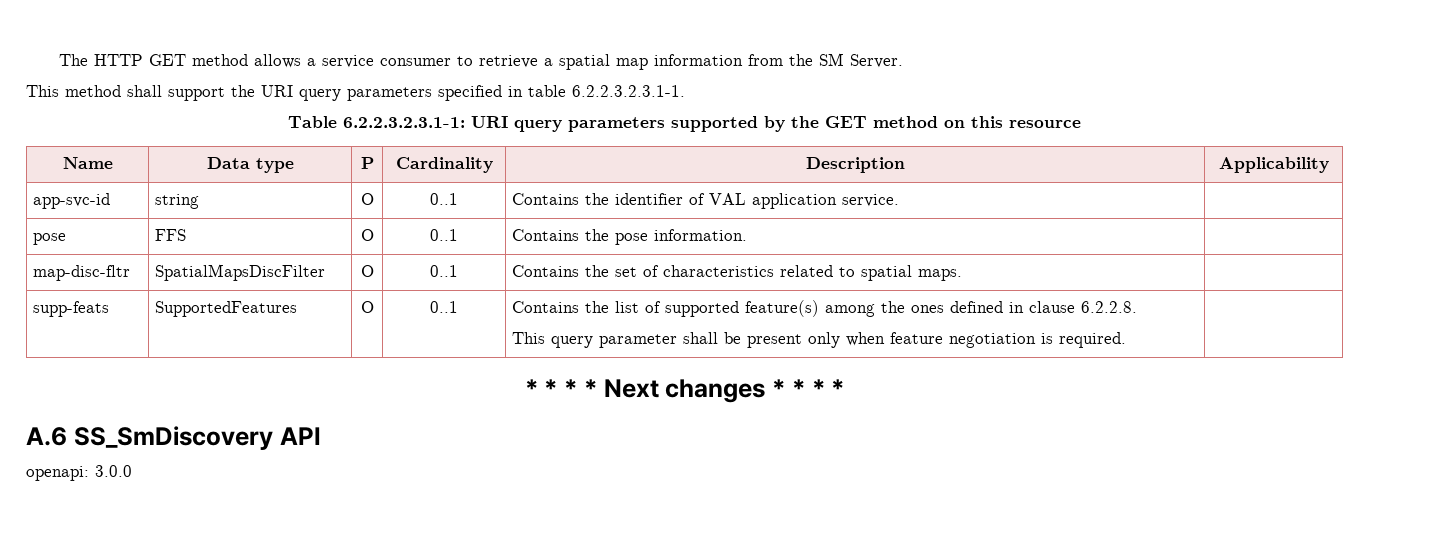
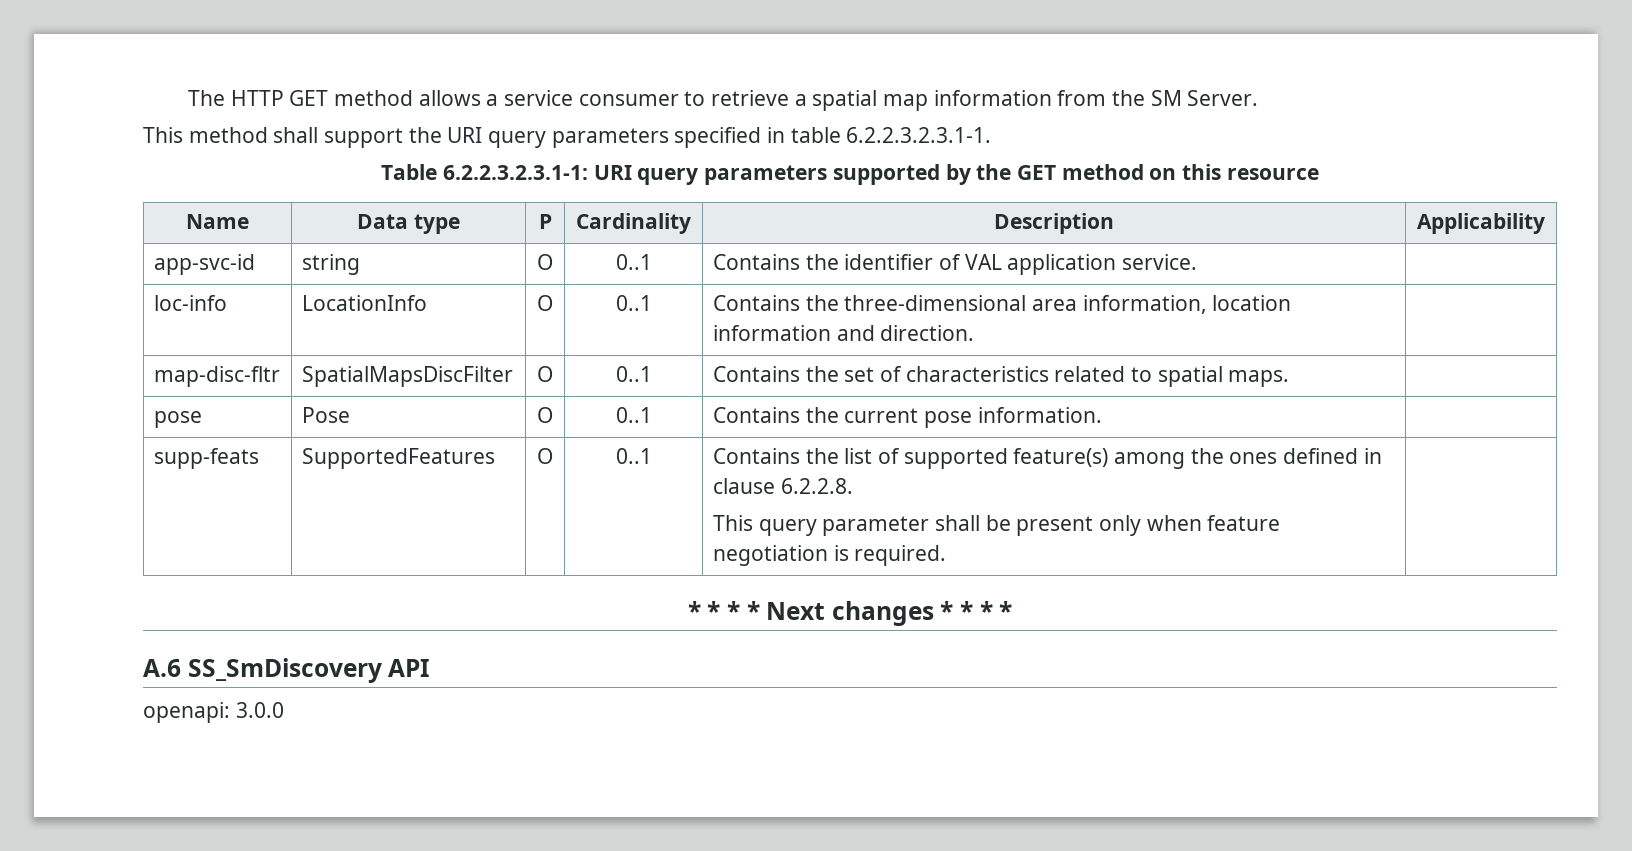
- pose | FFS | O | 0..1 | Contains the pose information. |
+ loc-info | LocationInfo | O | 0..1 | Contains the three-dimensional area information, location information and direction. |
+ pose | Pose | O | 0..1 | Contains the current pose information. |

